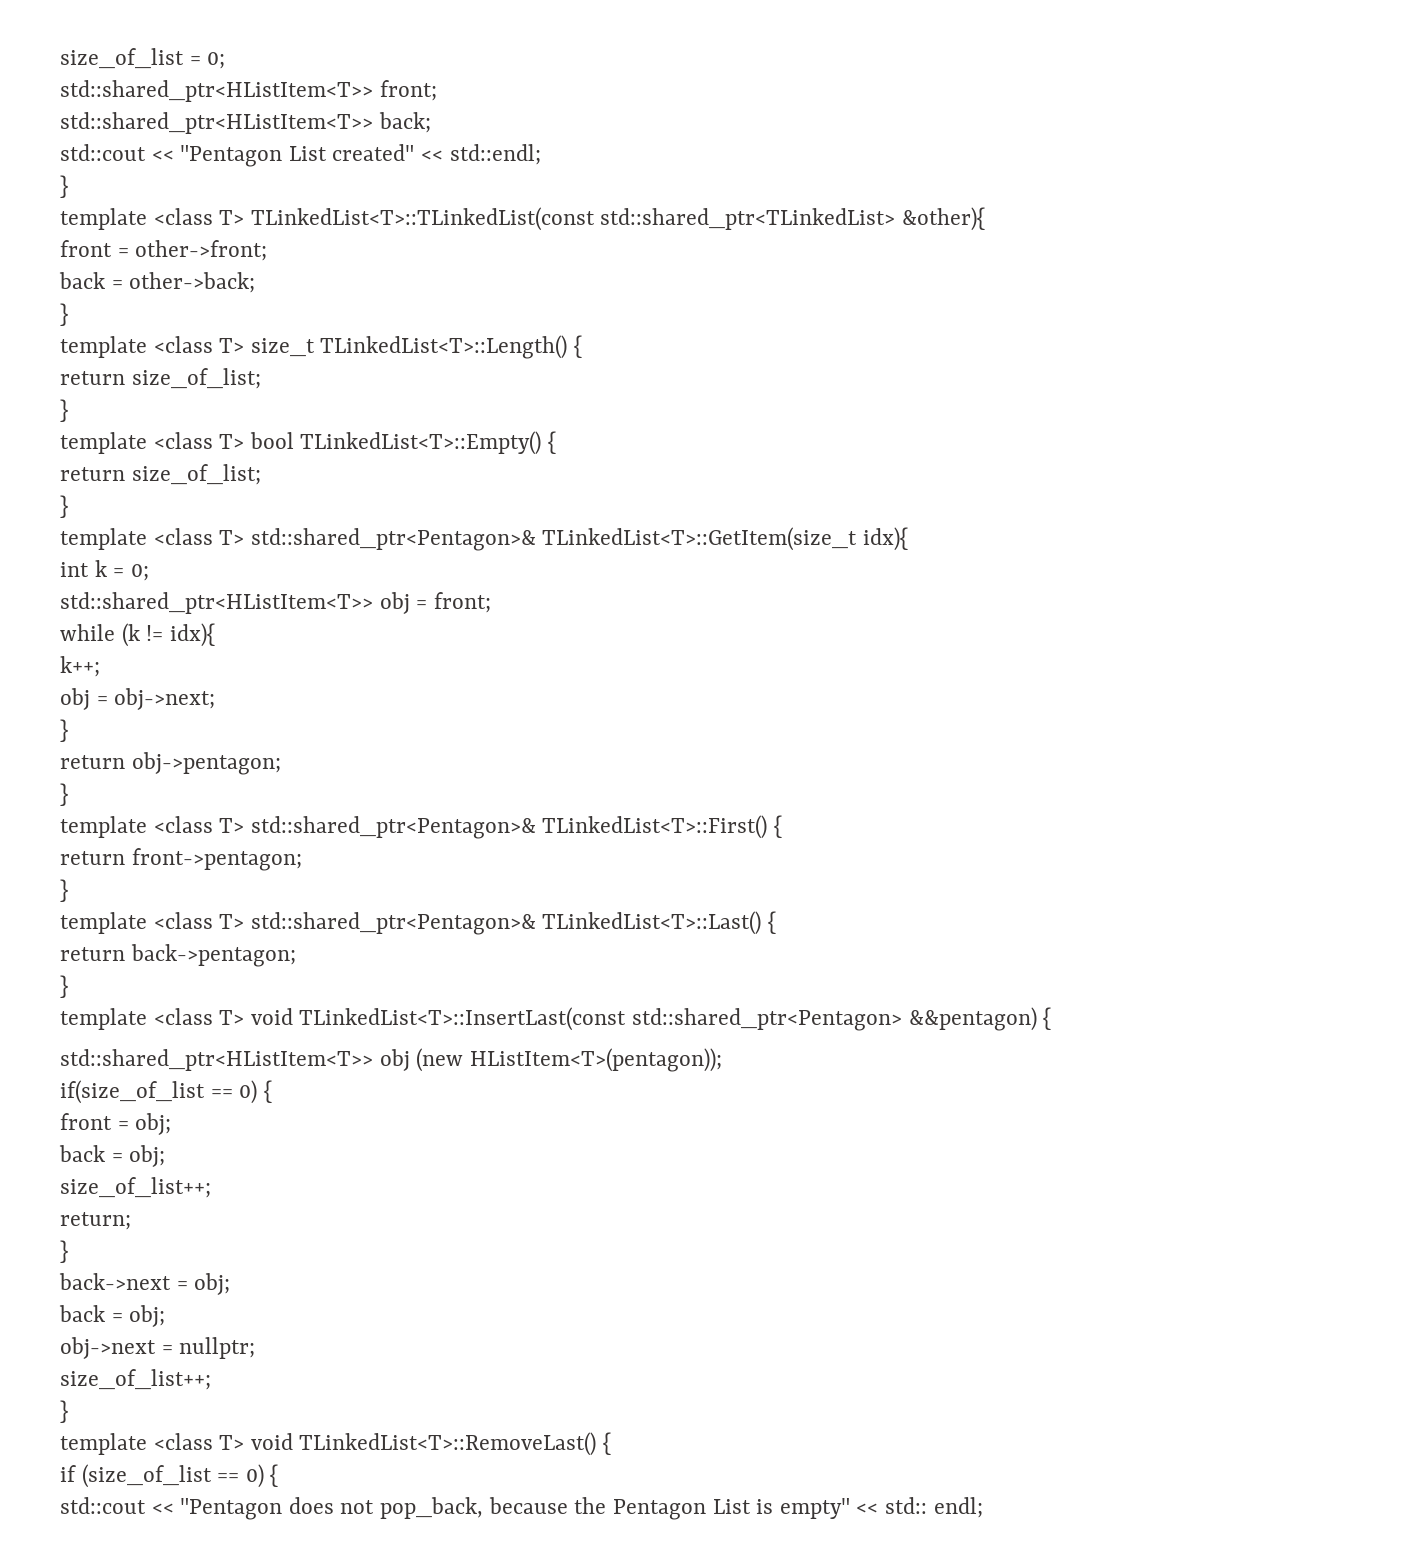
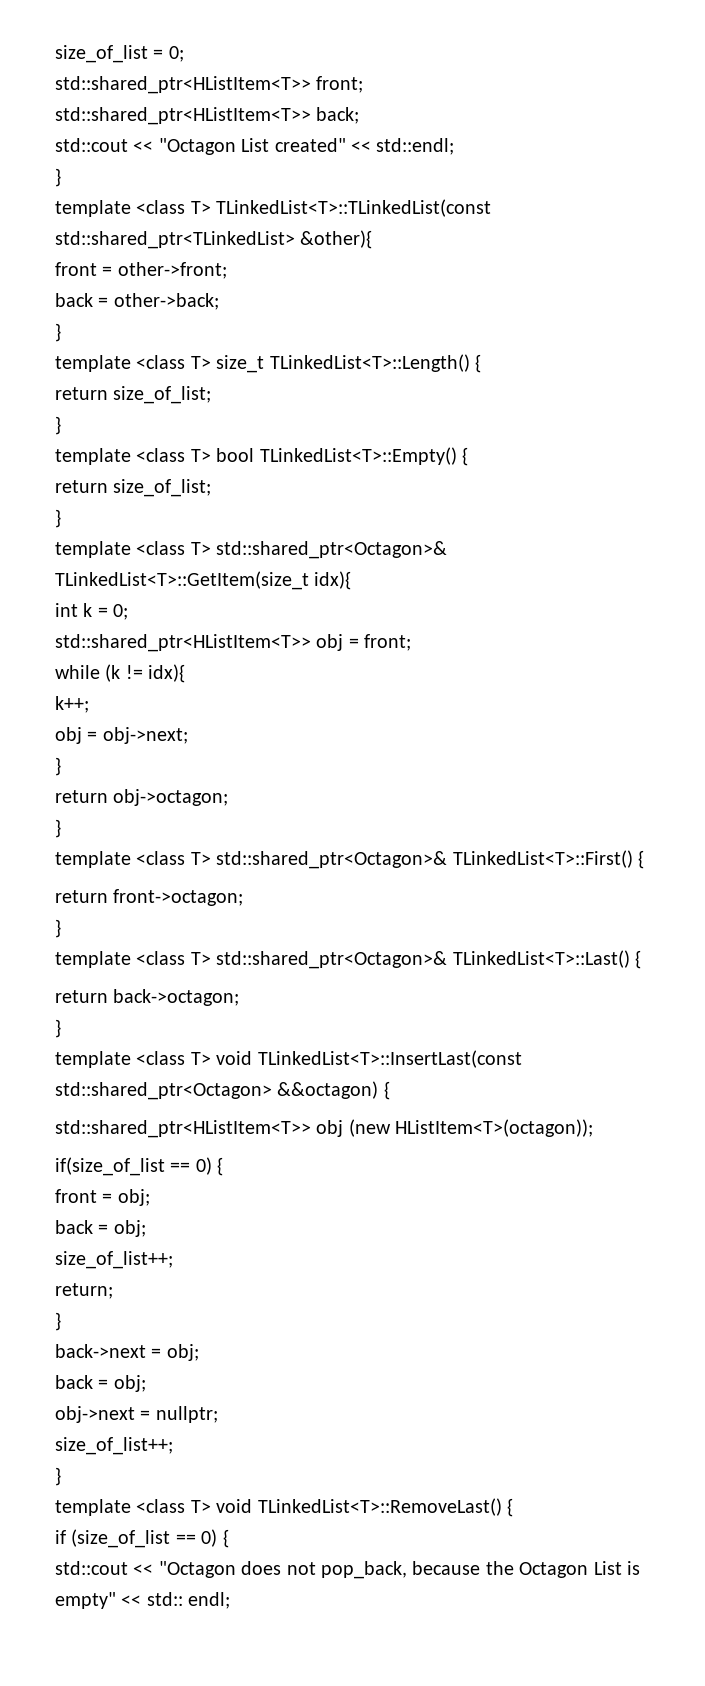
- std::cout << "Pentagon List created" << std::endl;
+ std::cout << "Octagon List created" << std::endl;
- template <class T> std::shared_ptr<Pentagon>& TLinkedList<T>::GetItem(size_t idx){
+ template <class T> std::shared_ptr<Octagon>& TLinkedList<T>::GetItem(size_t idx){
- return obj->pentagon;
+ return obj->octagon;
  }
- template <class T> std::shared_ptr<Pentagon>& TLinkedList<T>::First() {
+ template <class T> std::shared_ptr<Octagon>& TLinkedList<T>::First() {
- return front->pentagon;
+ return front->octagon;
  }
- template <class T> std::shared_ptr<Pentagon>& TLinkedList<T>::Last() {
+ template <class T> std::shared_ptr<Octagon>& TLinkedList<T>::Last() {
- return back->pentagon;
+ return back->octagon;
- template <class T> void TLinkedList<T>::InsertLast(const std::shared_ptr<Pentagon> &&pentagon) {
+ template <class T> void TLinkedList<T>::InsertLast(const std::shared_ptr<Octagon> &&octagon) {
- std::shared_ptr<HListItem<T>> obj (new HListItem<T>(pentagon));
+ std::shared_ptr<HListItem<T>> obj (new HListItem<T>(octagon));
- std::cout << "Pentagon does not pop_back, because the Pentagon List is empty" << std:: endl;
+ std::cout << "Octagon does not pop_back, because the Octagon List is empty" << std:: endl;

